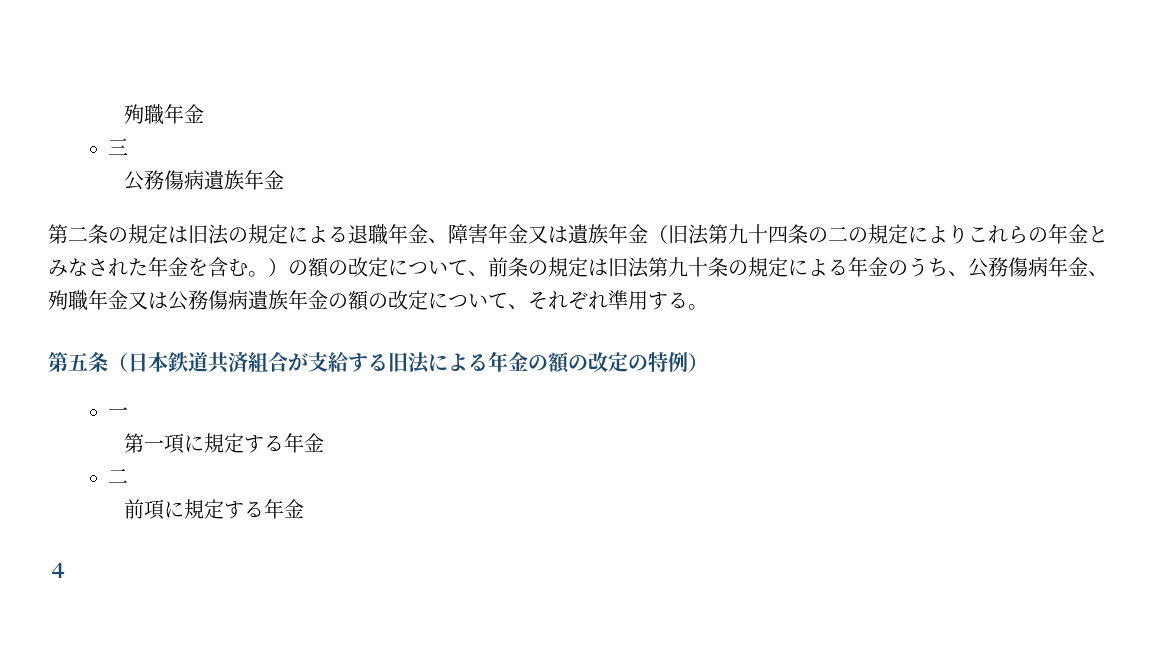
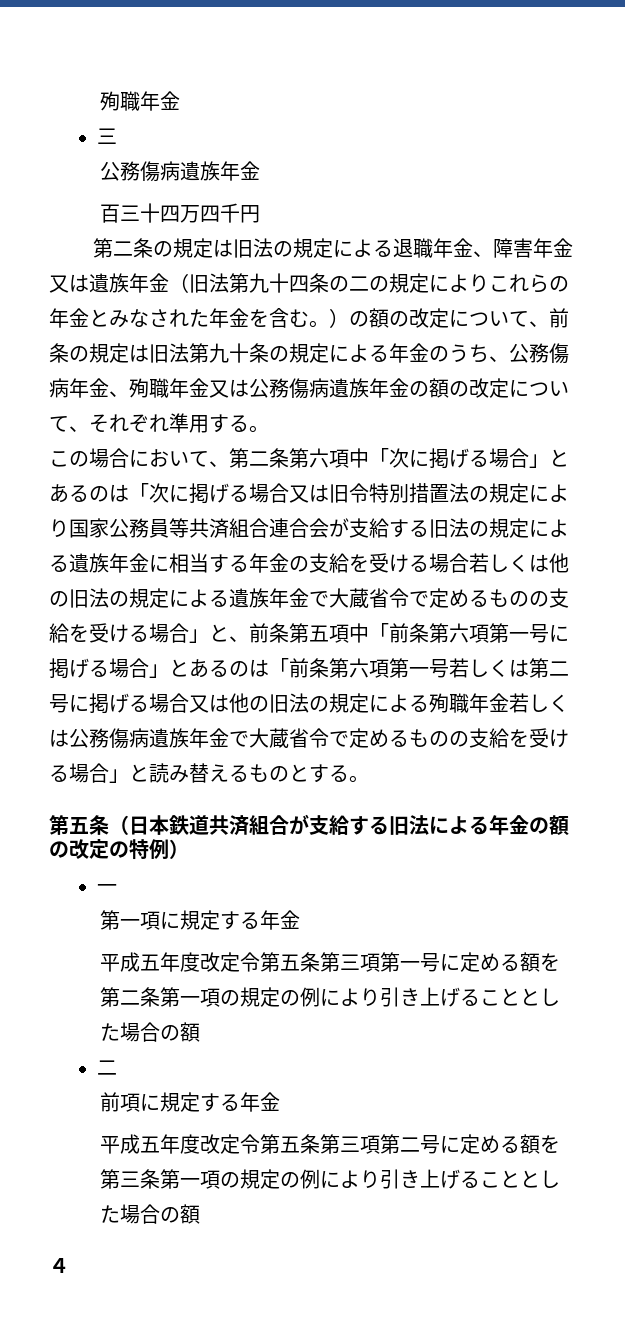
+ 百三十四万四千円
+ この場合において、第二条第六項中「次に掲げる場合」とあるのは「次に掲げる場合又は旧令特別措置法の規定により国家公務員等共済組合連合会が支給する旧法の規定による遺族年金に相当する年金の支給を受ける場合若しくは他の旧法の規定による遺族年金で大蔵省令で定めるものの支給を受ける場合」と、前条第五項中「前条第六項第一号に掲げる場合」とあるのは「前条第六項第一号若しくは第二号に掲げる場合又は他の旧法の規定による殉職年金若しくは公務傷病遺族年金で大蔵省令で定めるものの支給を受ける場合」と読み替えるものとする。
+ 平成五年度改定令第五条第三項第一号に定める額を第二条第一項の規定の例により引き上げることとした場合の額
+ 平成五年度改定令第五条第三項第二号に定める額を第三条第一項の規定の例により引き上げることとした場合の額

